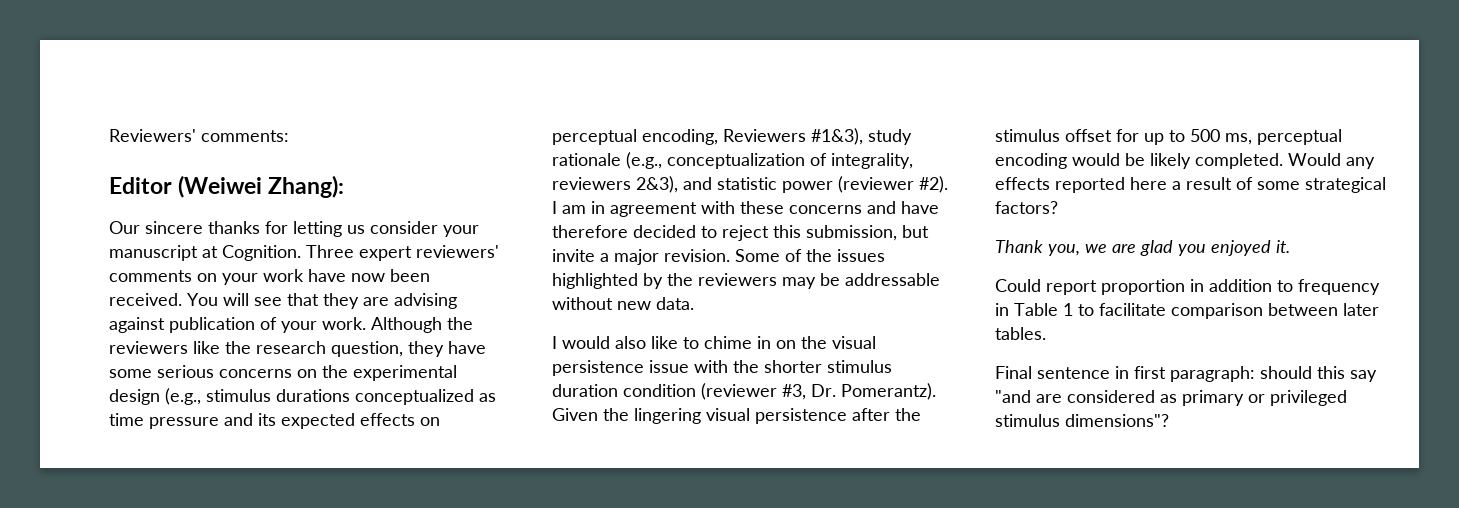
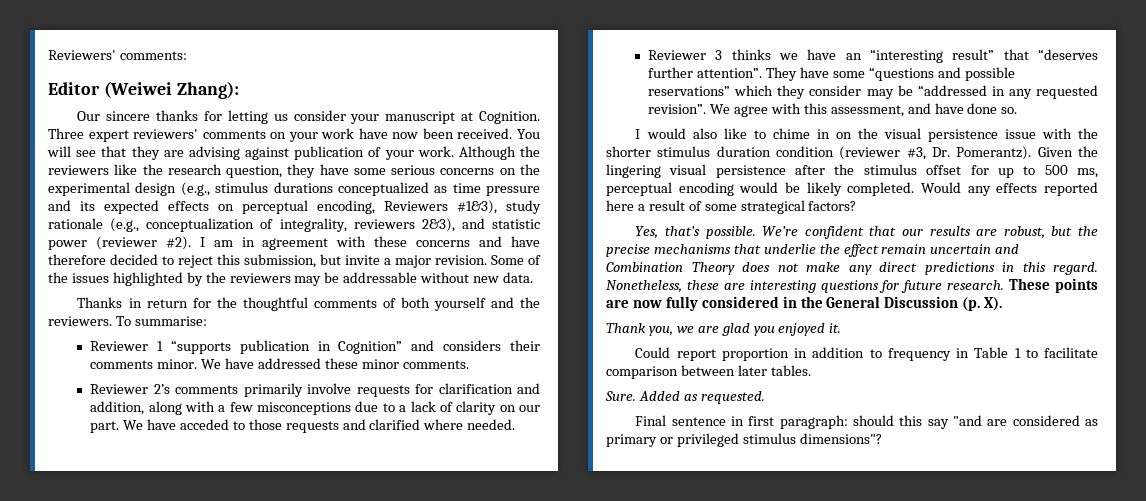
+ Thanks in return for the thoughtful comments of both yourself and the reviewers. To summarise:
+ Reviewer 1 “supports publication in Cognition” and considers their comments minor. We have addressed these minor comments.
+ Reviewer 2’s comments primarily involve requests for clarification and addition, along with a few misconceptions due to a lack of clarity on our part. We have acceded to those requests and clarified where needed.
+ Reviewer 3 thinks we have an “interesting result” that “deserves further attention”. They have some “questions and possible reservations” which they consider may be “addressed in any requested revision”. We agree with this assessment, and have done so.
+ Yes, that’s possible. We’re confident that our results are robust, but the precise mechanisms that underlie the effect remain uncertain and Combination Theory does not make any direct predictions in this regard. Nonetheless, these are interesting questions for future research. These points are now fully considered in the General Discussion (p. X).
+ Sure. Added as requested.

